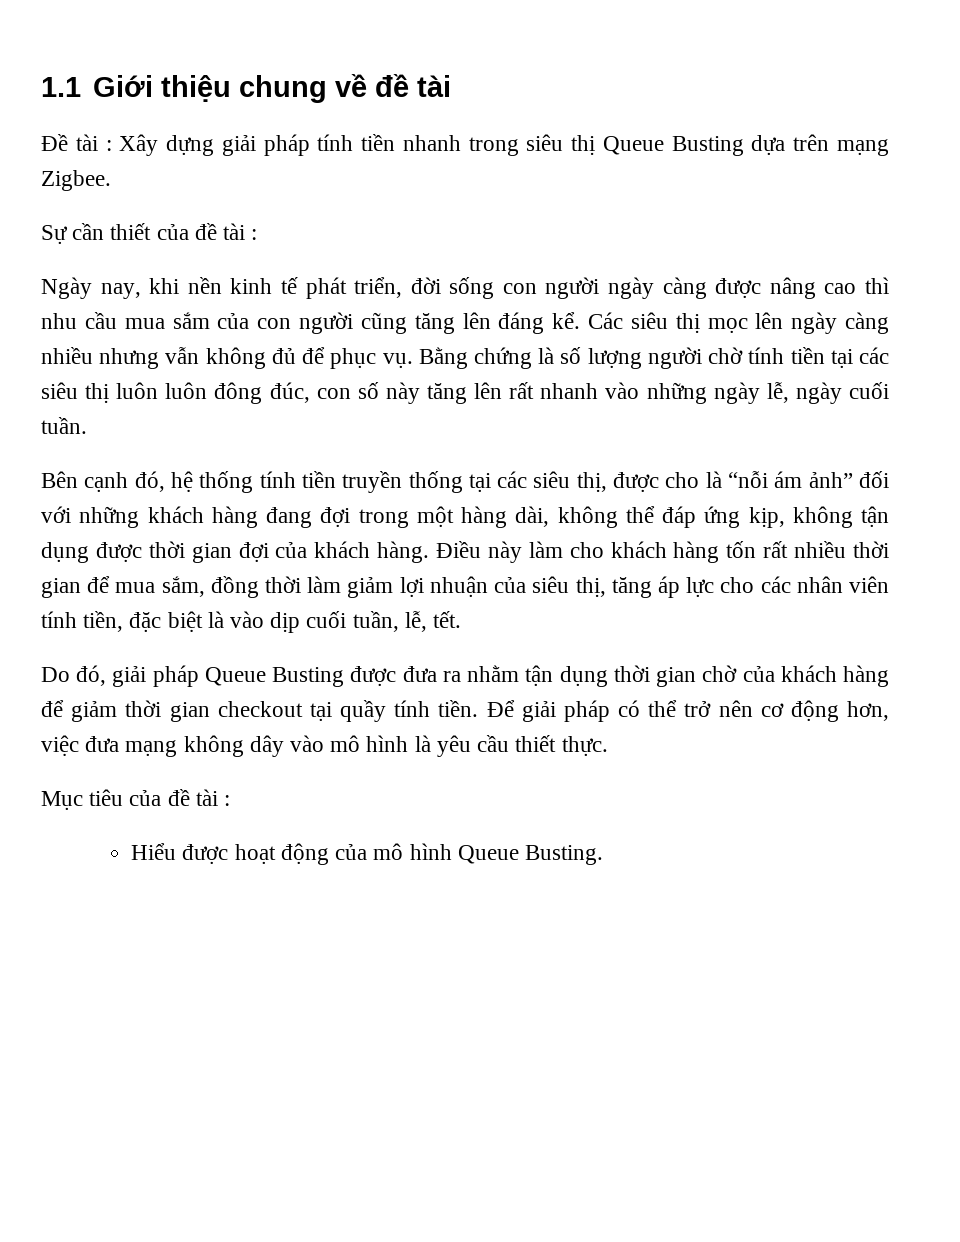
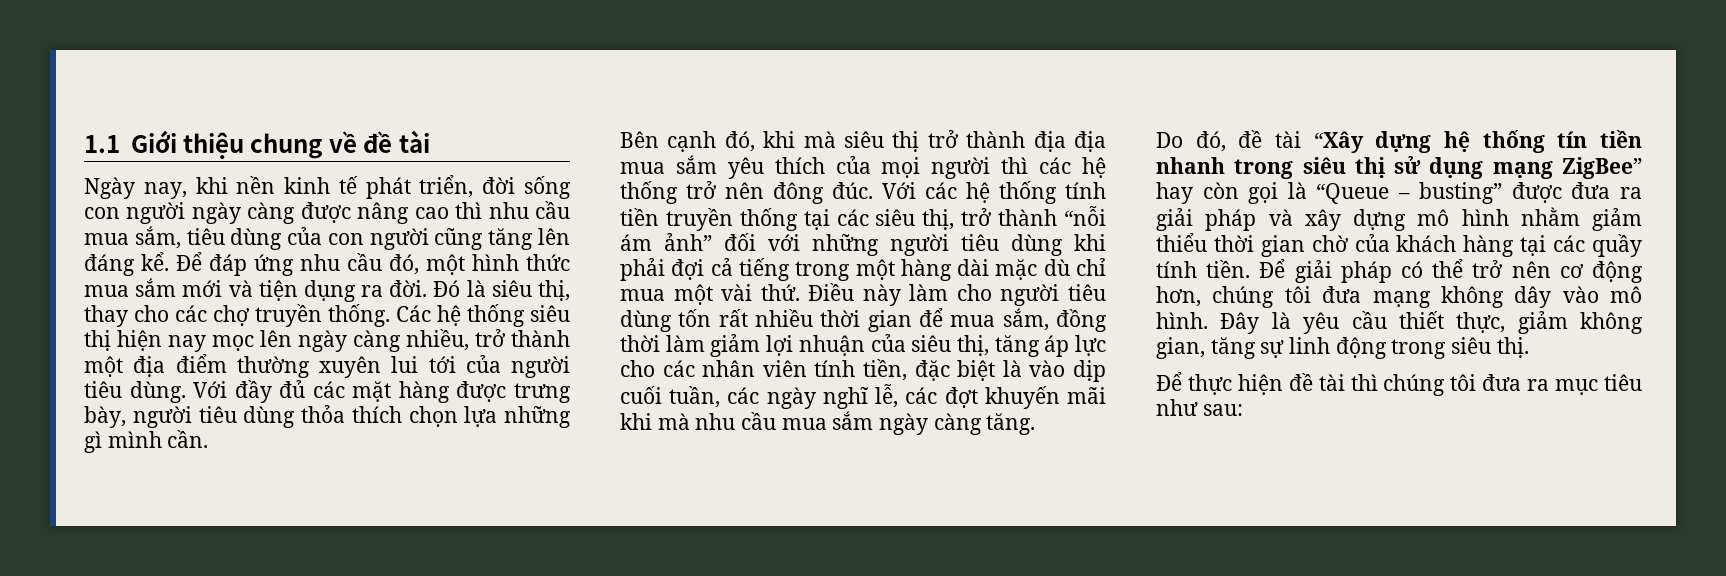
- Đề tài : Xây dựng giải pháp tính tiền nhanh trong siêu thị Queue Busting dựa trên mạng Zigbee.
- Sự cần thiết của đề tài :
- Ngày nay, khi nền kinh tế phát triển, đời sống con người ngày càng được nâng cao thì nhu cầu mua sắm của con người cũng tăng lên đáng kể.
+ Ngày nay, khi nền kinh tế phát triển, đời sống con người ngày càng được nâng cao thì nhu cầu mua sắm, tiêu dùng của con người cũng tăng lên đáng kể.
- Các siêu thị mọc lên ngày càng nhiều nhưng vẫn không đủ để phục vụ. Bằng chứng là số lượng người chờ tính tiền tại các siêu thị luôn luôn đông đúc, con số này tăng lên rất nhanh vào những ngày lễ, ngày cuối tuần.
- Bên cạnh đó, hệ thống tính tiền truyền thống tại các siêu thị, được cho là “nỗi ám ảnh” đối với những khách hàng đang đợi trong một hàng dài, không thể đáp ứng kịp, không tận dụng được thời gian đợi của khách hàng.
+ Để đáp ứng nhu cầu đó, một hình thức mua sắm mới và tiện dụng ra đời. Đó là siêu thị, thay cho các chợ truyền thống. Các hệ thống siêu thị hiện nay mọc lên ngày càng nhiều, trở thành một địa điểm thường xuyên lui tới của người tiêu dùng. Với đầy đủ các mặt hàng được trưng bày, người tiêu dùng thỏa thích chọn lựa những gì mình cần.
+ Bên cạnh đó, khi mà siêu thị trở thành địa địa mua sắm yêu thích của mọi người thì các hệ thống trở nên đông đúc. Với các hệ thống tính tiền truyền thống tại các siêu thị, trở thành “nỗi ám ảnh” đối với những người tiêu dùng khi phải đợi cả tiếng trong một hàng dài mặc dù chỉ mua một vài thứ.
- Điều này làm cho khách hàng tốn rất nhiều thời gian để mua sắm, đồng thời làm giảm lợi nhuận của siêu thị, tăng áp lực cho các nhân viên tính tiền, đặc biệt là vào dịp cuối tuần, lễ, tết.
- Do đó, giải pháp Queue Busting được đưa ra nhằm tận dụng thời gian chờ của khách hàng để giảm thời gian checkout tại quầy tính tiền.
+ Điều này làm cho người tiêu dùng tốn rất nhiều thời gian để mua sắm, đồng thời làm giảm lợi nhuận của siêu thị, tăng áp lực cho các nhân viên tính tiền, đặc biệt là vào dịp cuối tuần, các ngày nghĩ lễ, các đợt khuyến mãi khi mà nhu cầu mua sắm ngày càng tăng.
+ Do đó, đề tài “Xây dựng hệ thống tín tiền nhanh trong siêu thị sử dụng mạng ZigBee” hay còn gọi là “Queue – busting” được đưa ra giải pháp và xây dựng mô hình nhằm giảm thiểu thời gian chờ của khách hàng tại các quầy tính tiền.
- Để giải pháp có thể trở nên cơ động hơn, việc đưa mạng không dây vào mô hình là yêu cầu thiết thực.
- Mục tiêu của đề tài :
- Hiểu được hoạt động của mô hình Queue Busting.
+ Để giải pháp có thể trở nên cơ động hơn, chúng tôi đưa mạng không dây vào mô hình. Đây là yêu cầu thiết thực, giảm không gian, tăng sự linh động trong siêu thị.
+ Để thực hiện đề tài thì chúng tôi đưa ra mục tiêu như sau:

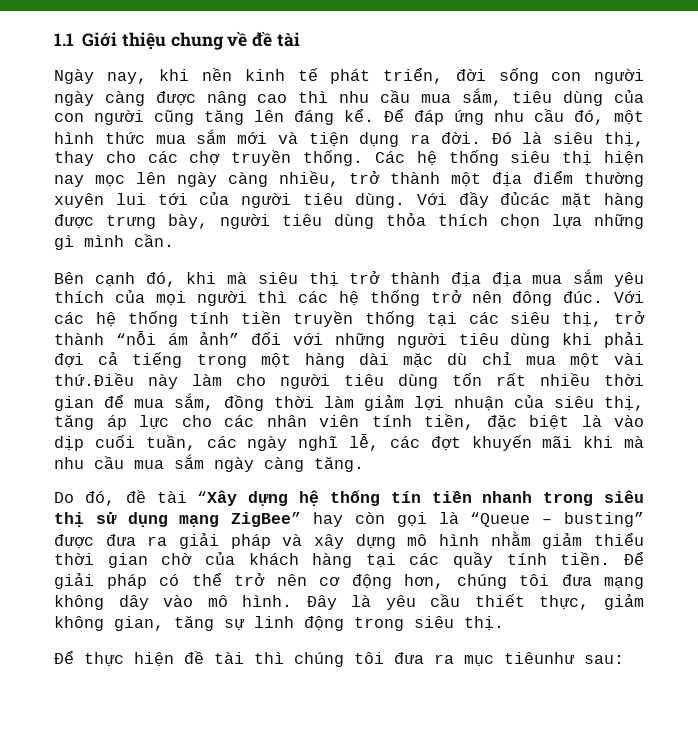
- Với đầy đủ các mặt hàng được trưng bày, người tiêu dùng thỏa thích chọn lựa những gì mình cần.
+ Với đầy đủcác mặt hàng được trưng bày, người tiêu dùng thỏa thích chọn lựa những gì mình cần.
- Với các hệ thống tính tiền truyền thống tại các siêu thị, trở thành “nỗi ám ảnh” đối với những người tiêu dùng khi phải đợi cả tiếng trong một hàng dài mặc dù chỉ mua một vài thứ. Điều này làm cho người tiêu dùng tốn rất nhiều thời gian để mua sắm, đồng thời làm giảm lợi nhuận của siêu thị, tăng áp lực cho các nhân viên tính tiền, đặc biệt là vào dịp cuối tuần, các ngày nghĩ lễ, các đợt khuyến mãi khi mà nhu cầu mua sắm ngày càng tăng.
+ Với các hệ thống tính tiền truyền thống tại các siêu thị, trở thành “nỗi ám ảnh” đối với những người tiêu dùng khi phải đợi cả tiếng trong một hàng dài mặc dù chỉ mua một vài thứ.Điều này làm cho người tiêu dùng tốn rất nhiều thời gian để mua sắm, đồng thời làm giảm lợi nhuận của siêu thị, tăng áp lực cho các nhân viên tính tiền, đặc biệt là vào dịp cuối tuần, các ngày nghĩ lễ, các đợt khuyến mãi khi mà nhu cầu mua sắm ngày càng tăng.
- Để thực hiện đề tài thì chúng tôi đưa ra mục tiêu như sau:
+ Để thực hiện đề tài thì chúng tôi đưa ra mục tiêunhư sau:

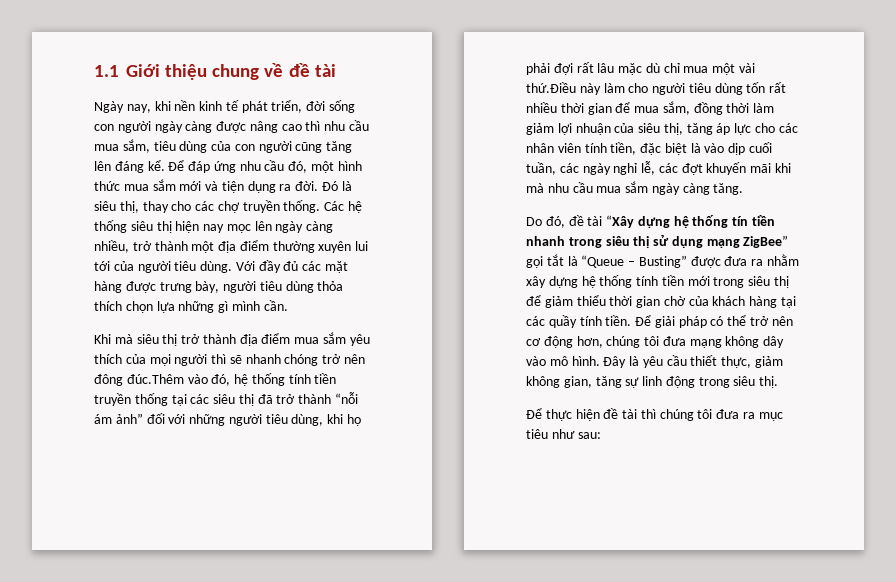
- Với đầy đủcác mặt hàng được trưng bày, người tiêu dùng thỏa thích chọn lựa những gì mình cần.
+ Với đầy đủ các mặt hàng được trưng bày, người tiêu dùng thỏa thích chọn lựa những gì mình cần.
- Bên cạnh đó, khi mà siêu thị trở thành địa địa mua sắm yêu thích của mọi người thì các hệ thống trở nên đông đúc. Với các hệ thống tính tiền truyền thống tại các siêu thị, trở thành “nỗi ám ảnh” đối với những người tiêu dùng khi phải đợi cả tiếng trong một hàng dài mặc dù chỉ mua một vài thứ.Điều này làm cho người tiêu dùng tốn rất nhiều thời gian để mua sắm, đồng thời làm giảm lợi nhuận của siêu thị, tăng áp lực cho các nhân viên tính tiền, đặc biệt là vào dịp cuối tuần, các ngày nghĩ lễ, các đợt khuyến mãi khi mà nhu cầu mua sắm ngày càng tăng.
+ Khi mà siêu thị trở thành địa điểm mua sắm yêu thích của mọi người thì sẽ nhanh chóng trở nên đông đúc.Thêm vào đó, hệ thống tính tiền truyền thống tại các siêu thị đã trở thành “nỗi ám ảnh” đối với những người tiêu dùng, khi họ phải đợi rất lâu mặc dù chỉ mua một vài thứ.Điều này làm cho người tiêu dùng tốn rất nhiều thời gian để mua sắm, đồng thời làm giảm lợi nhuận của siêu thị, tăng áp lực cho các nhân viên tính tiền, đặc biệt là vào dịp cuối tuần, các ngày nghỉ lễ, các đợt khuyến mãi khi mà nhu cầu mua sắm ngày càng tăng.
- Do đó, đề tài “Xây dựng hệ thống tín tiền nhanh trong siêu thị sử dụng mạng ZigBee” hay còn gọi là “Queue – busting” được đưa ra giải pháp và xây dựng mô hình nhằm giảm thiểu thời gian chờ của khách hàng tại các quầy tính tiền.
+ Do đó, đề tài “Xây dựng hệ thống tín tiền nhanh trong siêu thị sử dụng mạng ZigBee” gọi tắt là “Queue – Busting” được đưa ra nhằm xây dựng hệ thống tính tiền mới trong siêu thị để giảm thiểu thời gian chờ của khách hàng tại các quầy tính tiền.
- Để thực hiện đề tài thì chúng tôi đưa ra mục tiêunhư sau:
+ Để thực hiện đề tài thì chúng tôi đưa ra mục tiêu như sau:

